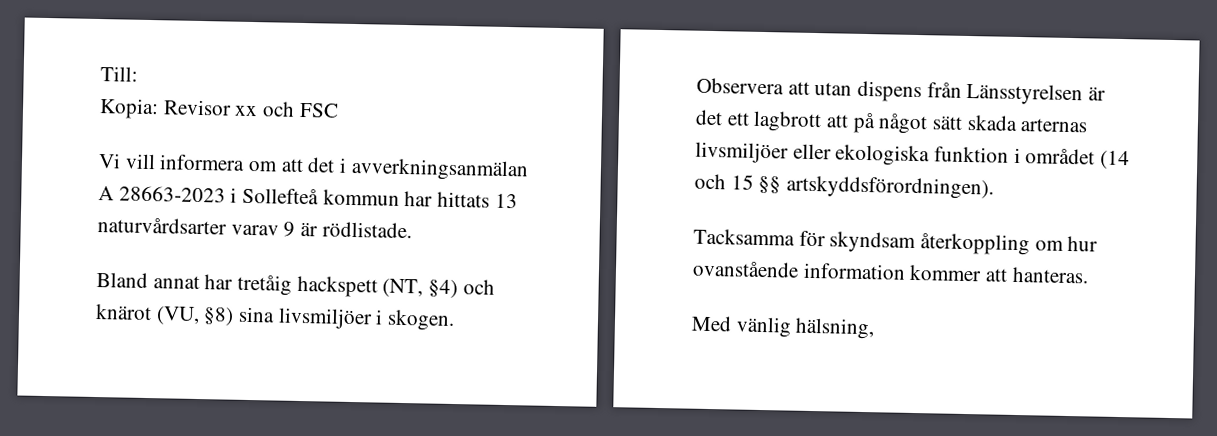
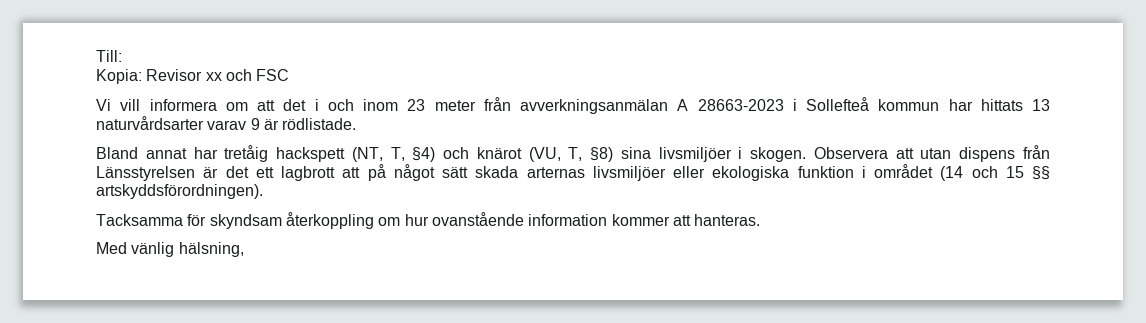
- Vi vill informera om att det i avverkningsanmälan A 28663-2023 i Sollefteå kommun har hittats 13 naturvårdsarter varav 9 är rödlistade.
+ Vi vill informera om att det i och inom 23 meter från avverkningsanmälan A 28663-2023 i Sollefteå kommun har hittats 13 naturvårdsarter varav 9 är rödlistade.
- Bland annat har tretåig hackspett (NT, §4) och knärot (VU, §8) sina livsmiljöer i skogen.
+ Bland annat har tretåig hackspett (NT, T, §4) och knärot (VU, T, §8) sina livsmiljöer i skogen.

